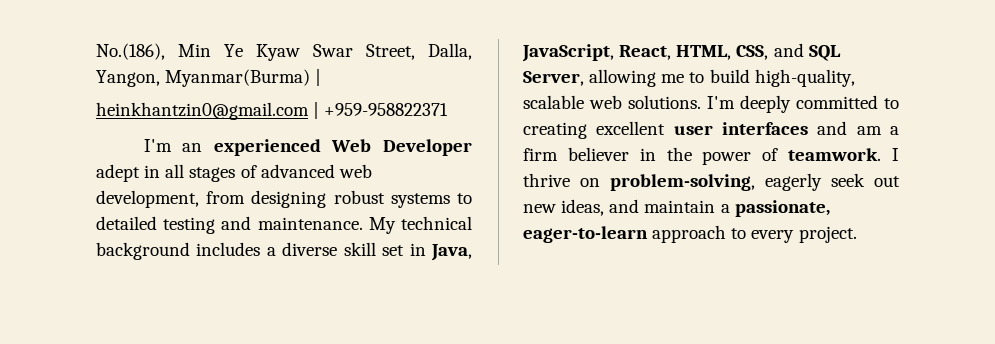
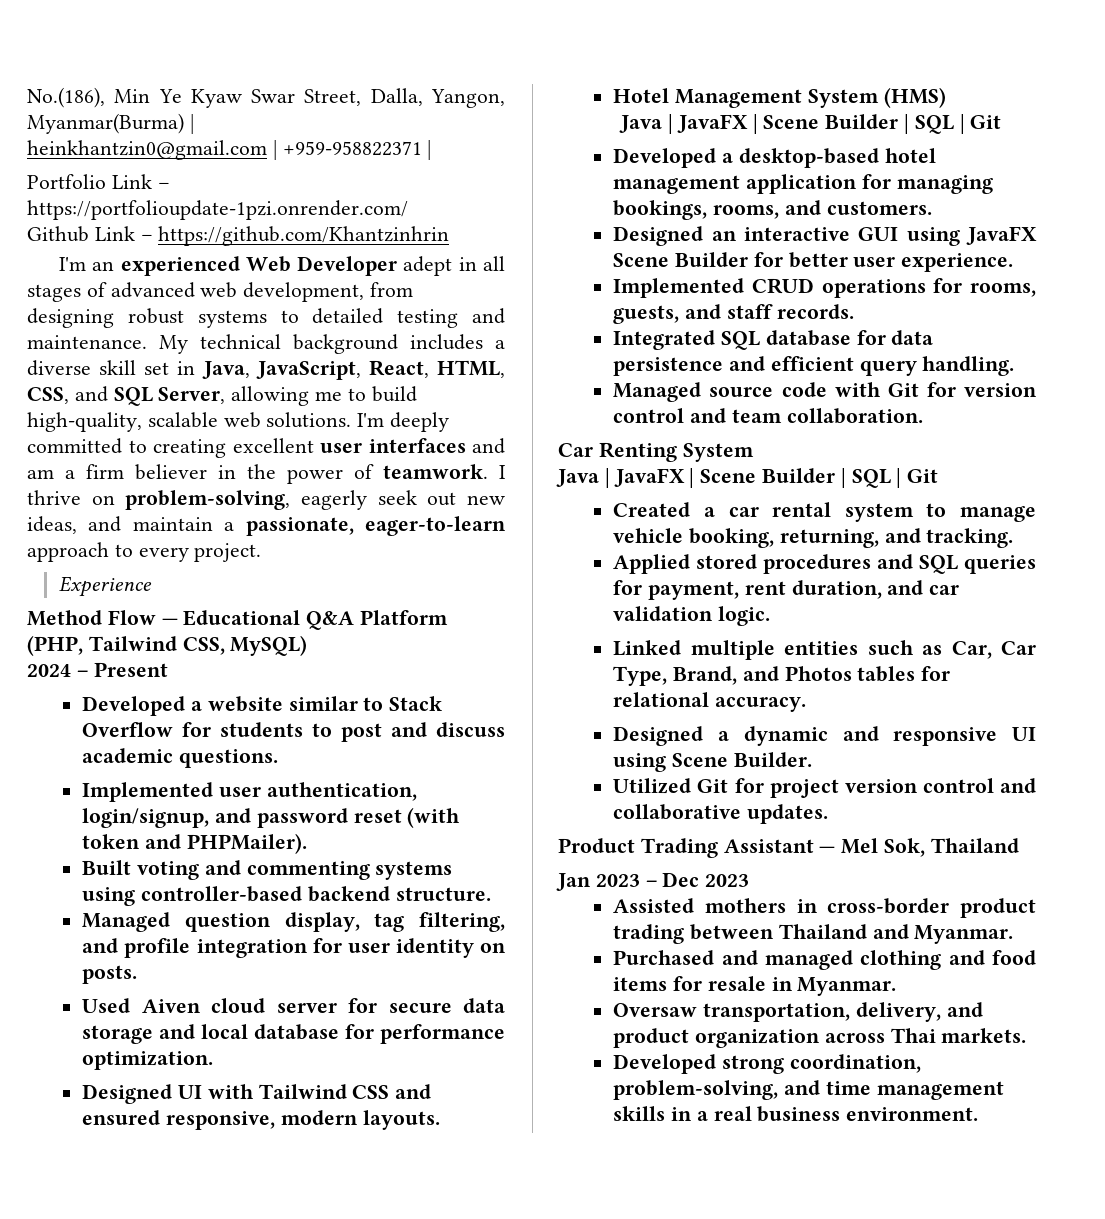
- heinkhantzin0@gmail.com | +959-958822371
+ heinkhantzin0@gmail.com | +959-958822371 |
+ Portfolio Link – https://portfolioupdate-1pzi.onrender.com/
+ Github Link – https://github.com/Khantzinhrin
+ Experience
+ Method Flow — Educational Q&A Platform (PHP, Tailwind CSS, MySQL)
+ 2024 – Present
+ Developed a website similar to Stack Overflow for students to post and discuss academic questions.
+ Implemented user authentication, login/signup, and password reset (with token and PHPMailer).
+ Built voting and commenting systems using controller-based backend structure.
+ Managed question display, tag filtering, and profile integration for user identity on posts.
+ Used Aiven cloud server for secure data storage and local database for performance optimization.
+ Designed UI with Tailwind CSS and ensured responsive, modern layouts.
+ Hotel Management System (HMS)
+ Java | JavaFX | Scene Builder | SQL | Git
+ Developed a desktop-based hotel management application for managing bookings, rooms, and customers.
+ Designed an interactive GUI using JavaFX Scene Builder for better user experience.
+ Implemented CRUD operations for rooms, guests, and staff records.
+ Integrated SQL database for data persistence and efficient query handling.
+ Managed source code with Git for version control and team collaboration.
+ Car Renting System
+ Java | JavaFX | Scene Builder | SQL | Git
+ Created a car rental system to manage vehicle booking, returning, and tracking.
+ Applied stored procedures and SQL queries for payment, rent duration, and car validation logic.
+ Linked multiple entities such as Car, Car Type, Brand, and Photos tables for relational accuracy.
+ Designed a dynamic and responsive UI using Scene Builder.
+ Utilized Git for project version control and collaborative updates.
+ Product Trading Assistant — Mel Sok, Thailand
+ Jan 2023 – Dec 2023
+ Assisted mothers in cross-border product trading between Thailand and Myanmar.
+ Purchased and managed clothing and food items for resale in Myanmar.
+ Oversaw transportation, delivery, and product organization across Thai markets.
+ Developed strong coordination, problem-solving, and time management skills in a real business environment.

